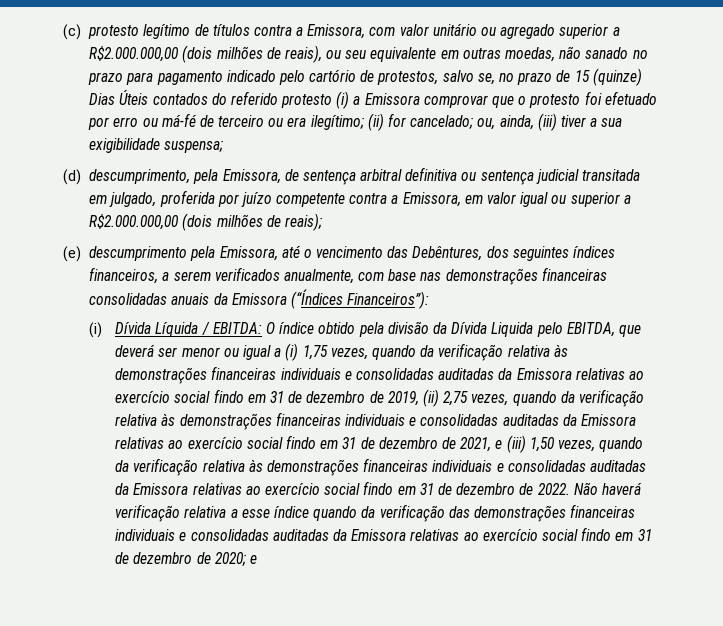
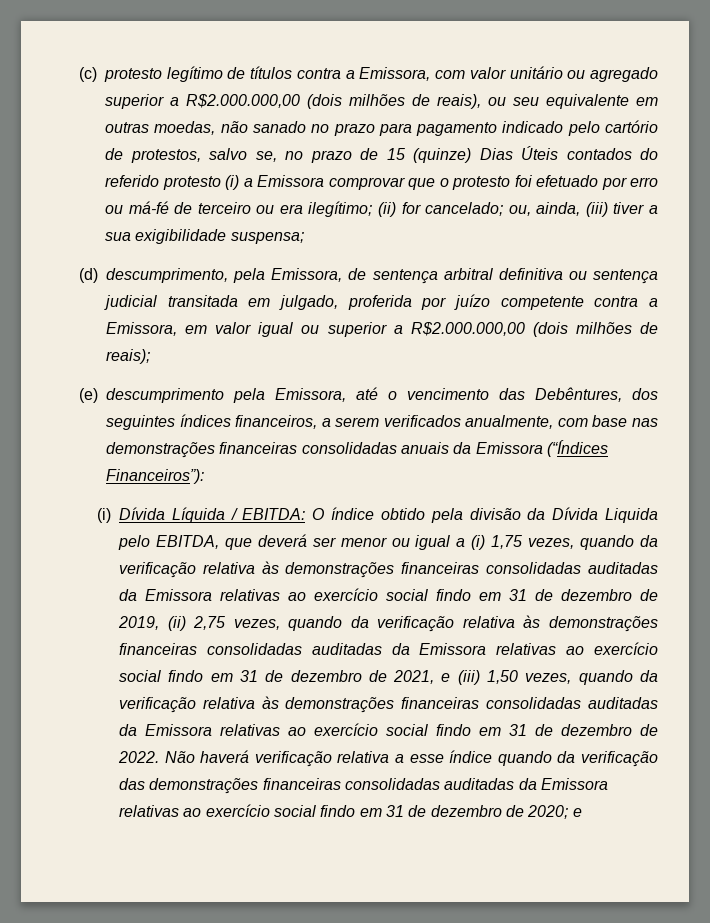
- O índice obtido pela divisão da Dívida Liquida pelo EBITDA, que deverá ser menor ou igual a (i) 1,75 vezes, quando da verificação relativa às demonstrações financeiras individuais e consolidadas auditadas da Emissora relativas ao exercício social findo em 31 de dezembro de 2019, (ii) 2,75 vezes, quando da verificação relativa às demonstrações financeiras individuais e consolidadas auditadas da Emissora relativas ao exercício social findo em 31 de dezembro de 2021, e (iii) 1,50 vezes, quando da verificação relativa às demonstrações financeiras individuais e consolidadas auditadas da Emissora relativas ao exercício social findo em 31 de dezembro de 2022.
+ O índice obtido pela divisão da Dívida Liquida pelo EBITDA, que deverá ser menor ou igual a (i) 1,75 vezes, quando da verificação relativa às demonstrações financeiras consolidadas auditadas da Emissora relativas ao exercício social findo em 31 de dezembro de 2019, (ii) 2,75 vezes, quando da verificação relativa às demonstrações financeiras consolidadas auditadas da Emissora relativas ao exercício social findo em 31 de dezembro de 2021, e (iii) 1,50 vezes, quando da verificação relativa às demonstrações financeiras consolidadas auditadas da Emissora relativas ao exercício social findo em 31 de dezembro de 2022.
- Não haverá verificação relativa a esse índice quando da verificação das demonstrações financeiras individuais e consolidadas auditadas da Emissora relativas ao exercício social findo em 31 de dezembro de 2020; e
+ Não haverá verificação relativa a esse índice quando da verificação das demonstrações financeiras consolidadas auditadas da Emissora relativas ao exercício social findo em 31 de dezembro de 2020; e

